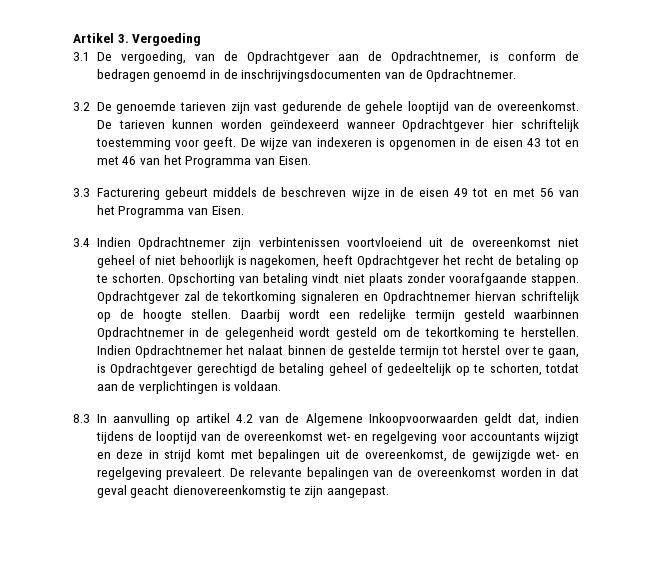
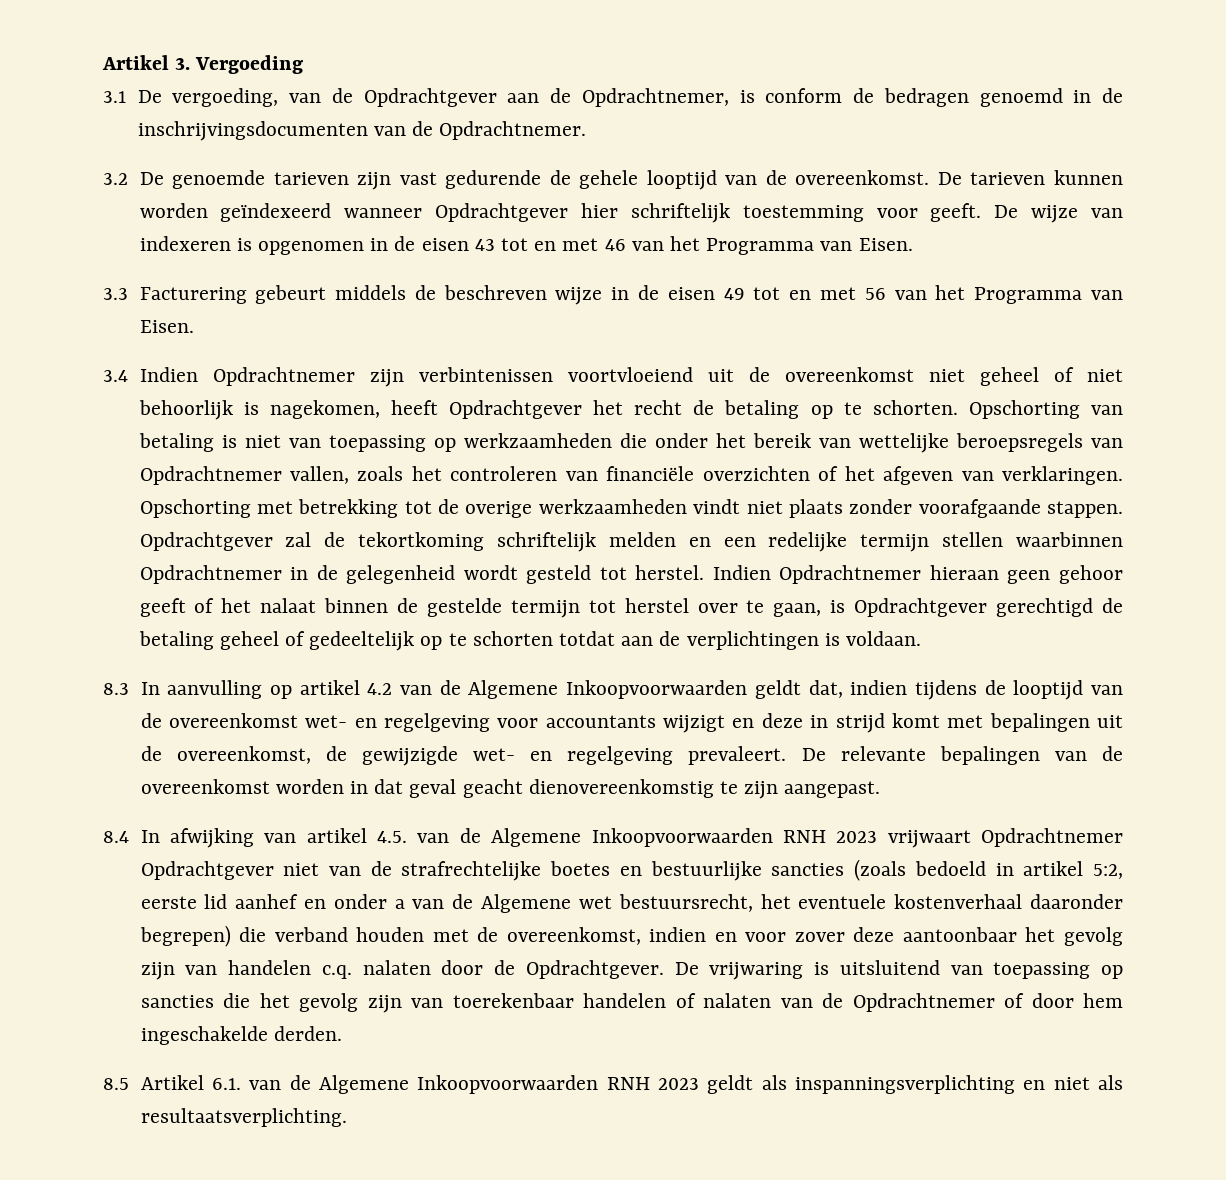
- Opschorting van betaling vindt niet plaats zonder voorafgaande stappen.
+ Opschorting van betaling is niet van toepassing op werkzaamheden die onder het bereik van wettelijke beroepsregels van Opdrachtnemer vallen, zoals het controleren van financiële overzichten of het afgeven van verklaringen. Opschorting met betrekking tot de overige werkzaamheden vindt niet plaats zonder voorafgaande stappen.
- Opdrachtgever zal de tekortkoming signaleren en Opdrachtnemer hiervan schriftelijk op de hoogte stellen. Daarbij wordt een redelijke termijn gesteld waarbinnen Opdrachtnemer in de gelegenheid wordt gesteld om de tekortkoming te herstellen. Indien Opdrachtnemer het nalaat binnen de gestelde termijn tot herstel over te gaan, is Opdrachtgever gerechtigd de betaling geheel of gedeeltelijk op te schorten, totdat aan de verplichtingen is voldaan.
+ Opdrachtgever zal de tekortkoming schriftelijk melden en een redelijke termijn stellen waarbinnen Opdrachtnemer in de gelegenheid wordt gesteld tot herstel. Indien Opdrachtnemer hieraan geen gehoor geeft of het nalaat binnen de gestelde termijn tot herstel over te gaan, is Opdrachtgever gerechtigd de betaling geheel of gedeeltelijk op te schorten totdat aan de verplichtingen is voldaan.
+ 8.4 In afwijking van artikel 4.5. van de Algemene Inkoopvoorwaarden RNH 2023 vrijwaart Opdrachtnemer Opdrachtgever niet van de strafrechtelijke boetes en bestuurlijke sancties (zoals bedoeld in artikel 5:2, eerste lid aanhef en onder a van de Algemene wet bestuursrecht, het eventuele kostenverhaal daaronder begrepen) die verband houden met de overeenkomst, indien en voor zover deze aantoonbaar het gevolg zijn van handelen c.q. nalaten door de Opdrachtgever. De vrijwaring is uitsluitend van toepassing op sancties die het gevolg zijn van toerekenbaar handelen of nalaten van de Opdrachtnemer of door hem ingeschakelde derden.
+ 8.5 Artikel 6.1. van de Algemene Inkoopvoorwaarden RNH 2023 geldt als inspanningsverplichting en niet als resultaatsverplichting.

